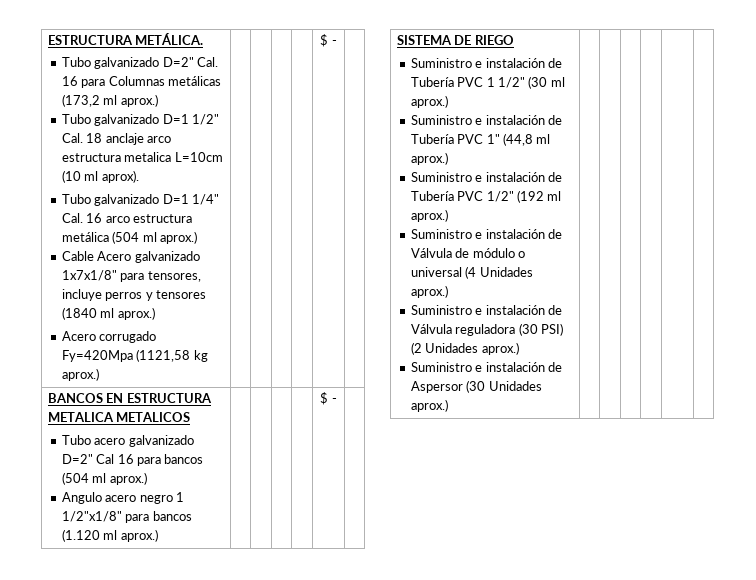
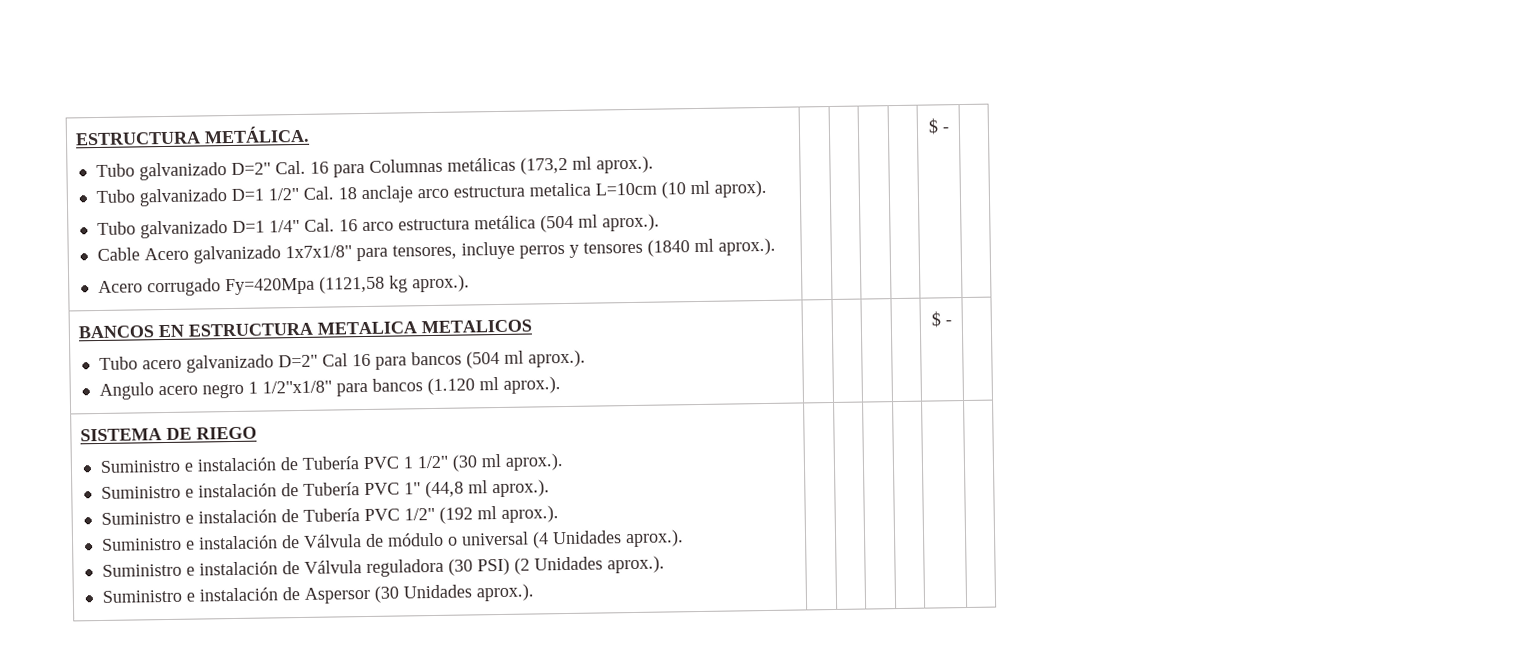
- Tubo galvanizado D=2" Cal. 16 para Columnas metálicas (173,2 ml aprox.)
+ Tubo galvanizado D=2" Cal. 16 para Columnas metálicas (173,2 ml aprox.).
- Tubo galvanizado D=1 1/4" Cal. 16 arco estructura metálica (504 ml aprox.)
+ Tubo galvanizado D=1 1/4" Cal. 16 arco estructura metálica (504 ml aprox.).
- Cable Acero galvanizado 1x7x1/8" para tensores, incluye perros y tensores (1840 ml aprox.)
+ Cable Acero galvanizado 1x7x1/8" para tensores, incluye perros y tensores (1840 ml aprox.).
- Acero corrugado Fy=420Mpa (1121,58 kg aprox.)
+ Acero corrugado Fy=420Mpa (1121,58 kg aprox.).
  BANCOS EN ESTRUCTURA METALICA METALICOS
- Tubo acero galvanizado D=2" Cal 16 para bancos (504 ml aprox.)
- Angulo acero negro 1 1/2"x1/8" para bancos (1.120 ml aprox.) | | | | | $ - |
+ Tubo acero galvanizado D=2" Cal 16 para bancos (504 ml aprox.).
+ Angulo acero negro 1 1/2"x1/8" para bancos (1.120 ml aprox.). | | | | | $ - |
- Suministro e instalación de Tubería PVC 1 1/2" (30 ml aprox.)
+ Suministro e instalación de Tubería PVC 1 1/2" (30 ml aprox.).
- Suministro e instalación de Tubería PVC 1" (44,8 ml aprox.)
+ Suministro e instalación de Tubería PVC 1" (44,8 ml aprox.).
- Suministro e instalación de Tubería PVC 1/2" (192 ml aprox.)
+ Suministro e instalación de Tubería PVC 1/2" (192 ml aprox.).
- Suministro e instalación de Válvula de módulo o universal (4 Unidades aprox.)
+ Suministro e instalación de Válvula de módulo o universal (4 Unidades aprox.).
- Suministro e instalación de Válvula reguladora (30 PSI) (2 Unidades aprox.)
+ Suministro e instalación de Válvula reguladora (30 PSI) (2 Unidades aprox.).
- Suministro e instalación de Aspersor (30 Unidades aprox.)
+ Suministro e instalación de Aspersor (30 Unidades aprox.).

